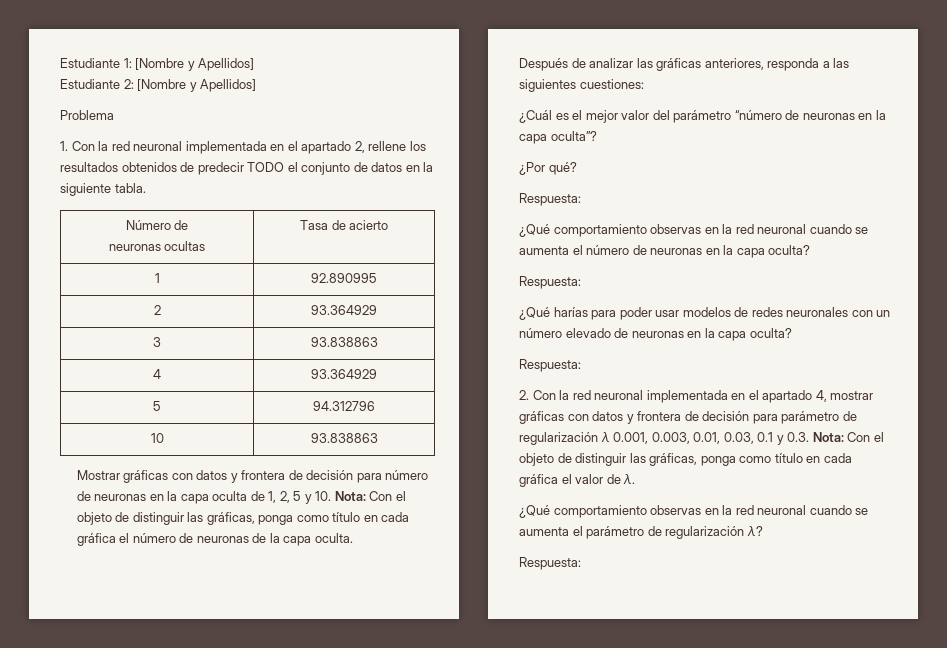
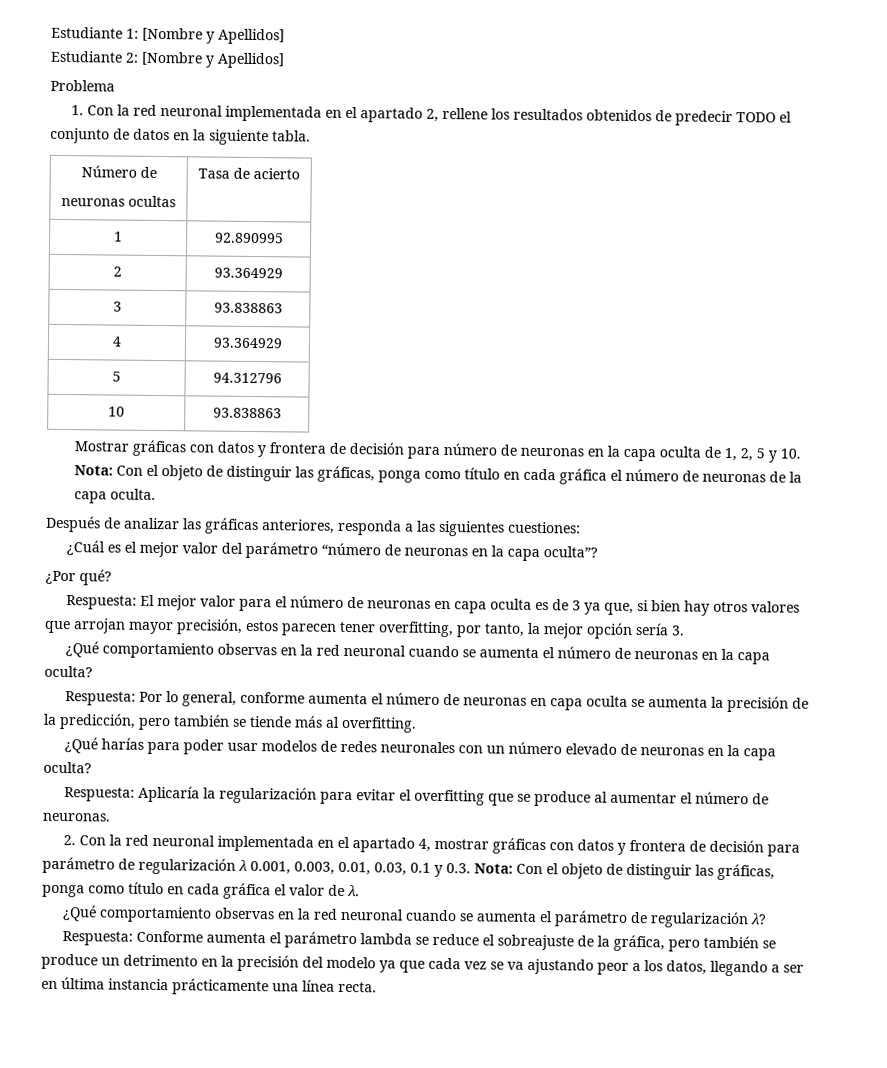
  ¿Por qué?
- Respuesta:
+ Respuesta: El mejor valor para el número de neuronas en capa oculta es de 3 ya que, si bien hay otros valores que arrojan mayor precisión, estos parecen tener overfitting, por tanto, la mejor opción sería 3.
  ¿Qué comportamiento observas en la red neuronal cuando se aumenta el número de neuronas en la capa oculta?
- Respuesta:
+ Respuesta: Por lo general, conforme aumenta el número de neuronas en capa oculta se aumenta la precisión de la predicción, pero también se tiende más al overfitting.
  ¿Qué harías para poder usar modelos de redes neuronales con un número elevado de neuronas en la capa oculta?
- Respuesta:
+ Respuesta: Aplicaría la regularización para evitar el overfitting que se produce al aumentar el número de neuronas.
  ¿Qué comportamiento observas en la red neuronal cuando se aumenta el parámetro de regularización λ?
- Respuesta:
+ Respuesta: Conforme aumenta el parámetro lambda se reduce el sobreajuste de la gráfica, pero también se produce un detrimento en la precisión del modelo ya que cada vez se va ajustando peor a los datos, llegando a ser en última instancia prácticamente una línea recta.

